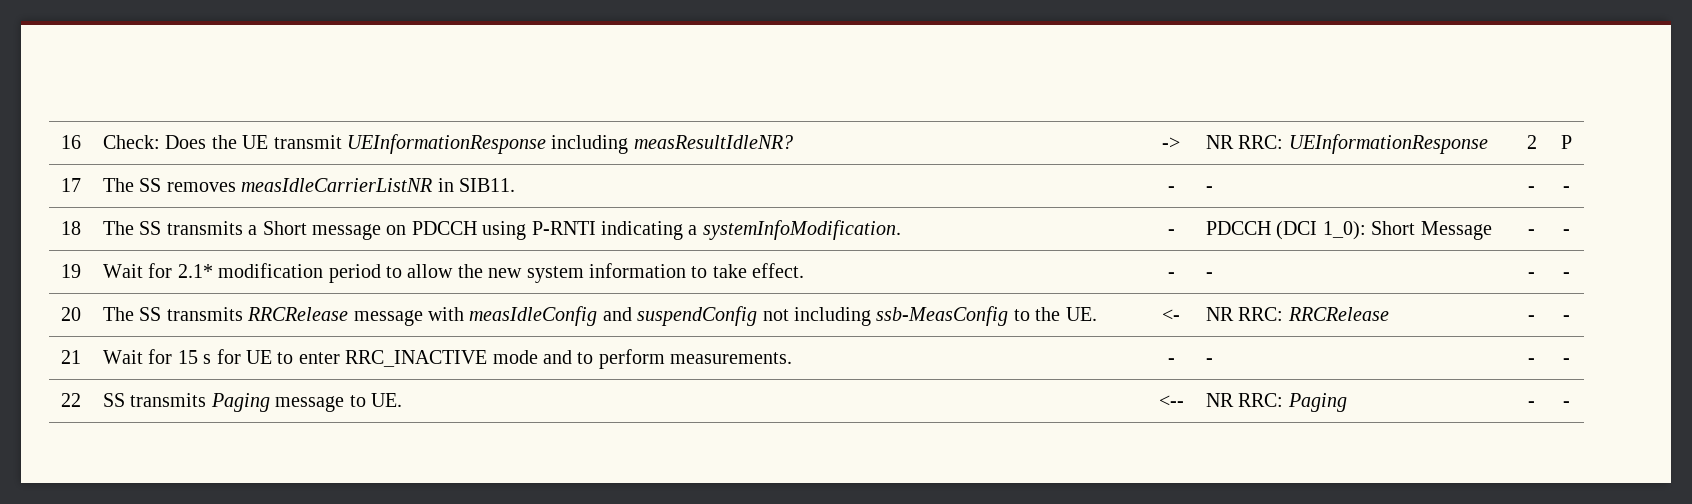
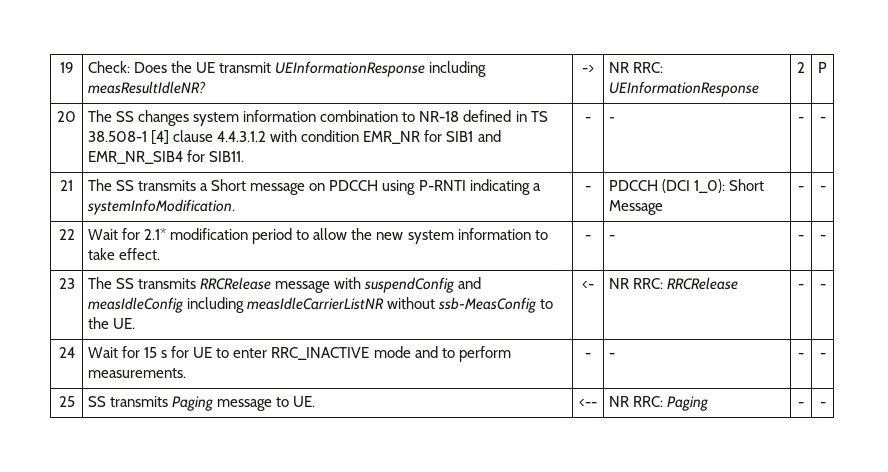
- 16 | Check: Does the UE transmit UEInformationResponse including measResultIdleNR? | -> | NR RRC: UEInformationResponse | 2 | P
+ 19 | Check: Does the UE transmit UEInformationResponse including measResultIdleNR? | -> | NR RRC: UEInformationResponse | 2 | P
- 17 | The SS removes measIdleCarrierListNR in SIB11. | - | - | - | -
+ 20 | The SS changes system information combination to NR-18 defined in TS 38.508-1 [4] clause 4.4.3.1.2 with condition EMR_NR for SIB1 and EMR_NR_SIB4 for SIB11. | - | - | - | -
- 18 | The SS transmits a Short message on PDCCH using P-RNTI indicating a systemInfoModification. | - | PDCCH (DCI 1_0): Short Message | - | -
+ 21 | The SS transmits a Short message on PDCCH using P-RNTI indicating a systemInfoModification. | - | PDCCH (DCI 1_0): Short Message | - | -
- 19 | Wait for 2.1* modification period to allow the new system information to take effect. | - | - | - | -
+ 22 | Wait for 2.1* modification period to allow the new system information to take effect. | - | - | - | -
- 20 | The SS transmits RRCRelease message with measIdleConfig and suspendConfig not including ssb-MeasConfig to the UE. | <- | NR RRC: RRCRelease | - | -
+ 23 | The SS transmits RRCRelease message with suspendConfig and measIdleConfig including measIdleCarrierListNR without ssb-MeasConfig to the UE. | <- | NR RRC: RRCRelease | - | -
- 21 | Wait for 15 s for UE to enter RRC_INACTIVE mode and to perform measurements. | - | - | - | -
+ 24 | Wait for 15 s for UE to enter RRC_INACTIVE mode and to perform measurements. | - | - | - | -
- 22 | SS transmits Paging message to UE. | <-- | NR RRC: Paging | - | -
+ 25 | SS transmits Paging message to UE. | <-- | NR RRC: Paging | - | -

